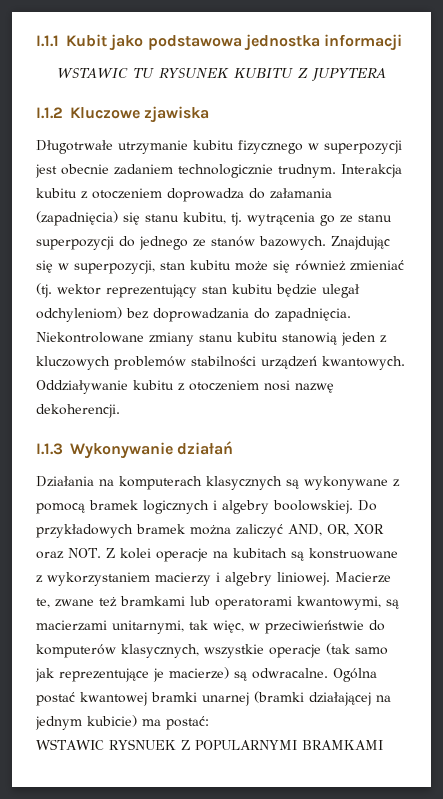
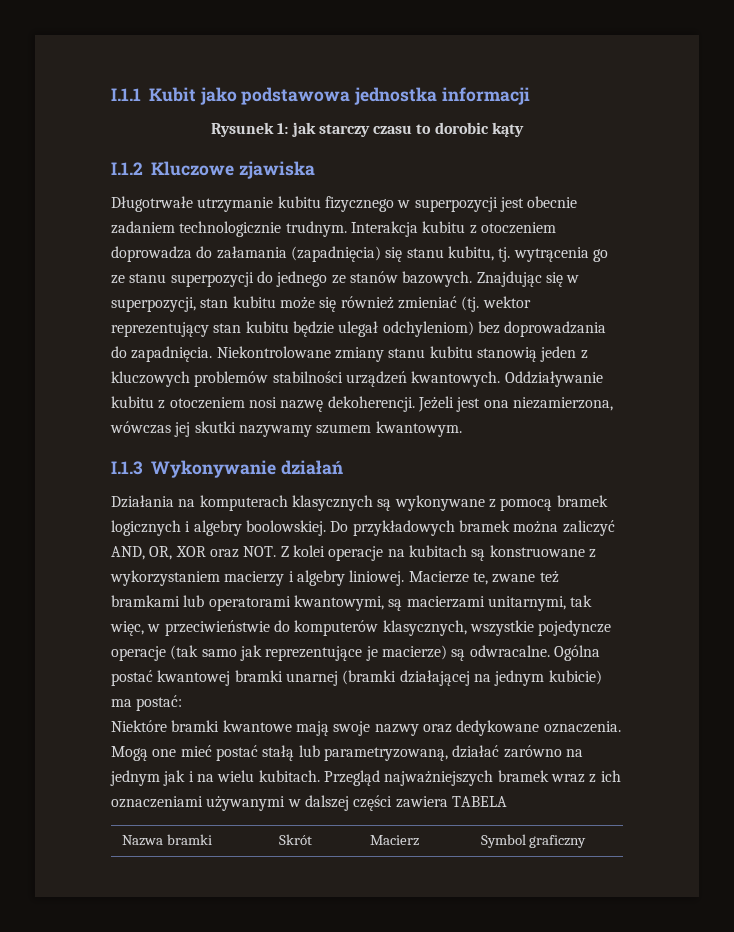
- WSTAWIC TU RYSUNEK KUBITU Z JUPYTERA
+ Rysunek 1: jak starczy czasu to dorobic kąty
+ Jeżeli jest ona niezamierzona, wówczas jej skutki nazywamy szumem kwantowym.
- Macierze te, zwane też bramkami lub operatorami kwantowymi, są macierzami unitarnymi, tak więc, w przeciwieństwie do komputerów klasycznych, wszystkie operacje (tak samo jak reprezentujące je macierze) są odwracalne.
+ Macierze te, zwane też bramkami lub operatorami kwantowymi, są macierzami unitarnymi, tak więc, w przeciwieństwie do komputerów klasycznych, wszystkie pojedyncze operacje (tak samo jak reprezentujące je macierze) są odwracalne.
- WSTAWIC RYSNUEK Z POPULARNYMI BRAMKAMI
+ Niektóre bramki kwantowe mają swoje nazwy oraz dedykowane oznaczenia. Mogą one mieć postać stałą lub parametryzowaną, działać zarówno na jednym jak i na wielu kubitach. Przegląd najważniejszych bramek wraz z ich oznaczeniami używanymi w dalszej części zawiera TABELA
+ Nazwa bramki | Skrót | Macierz | Symbol graficzny

